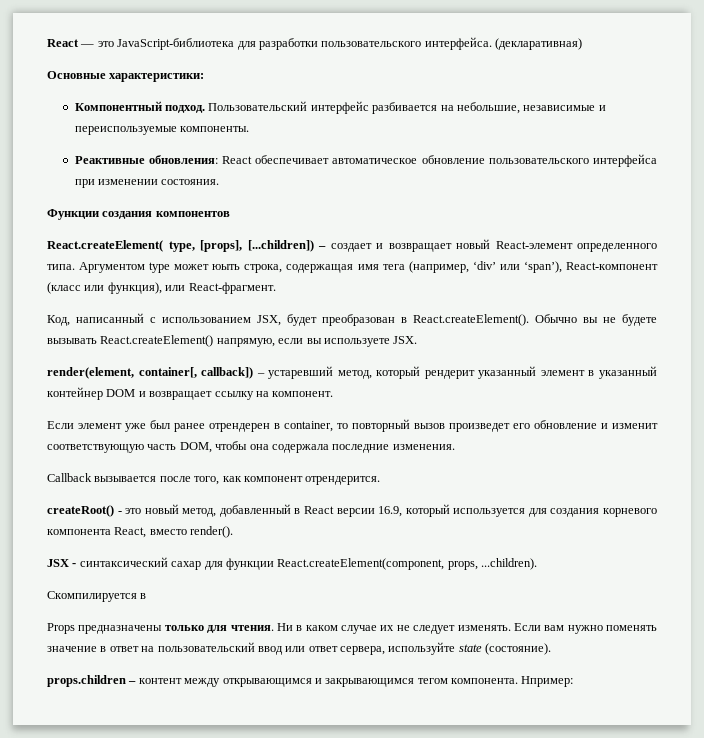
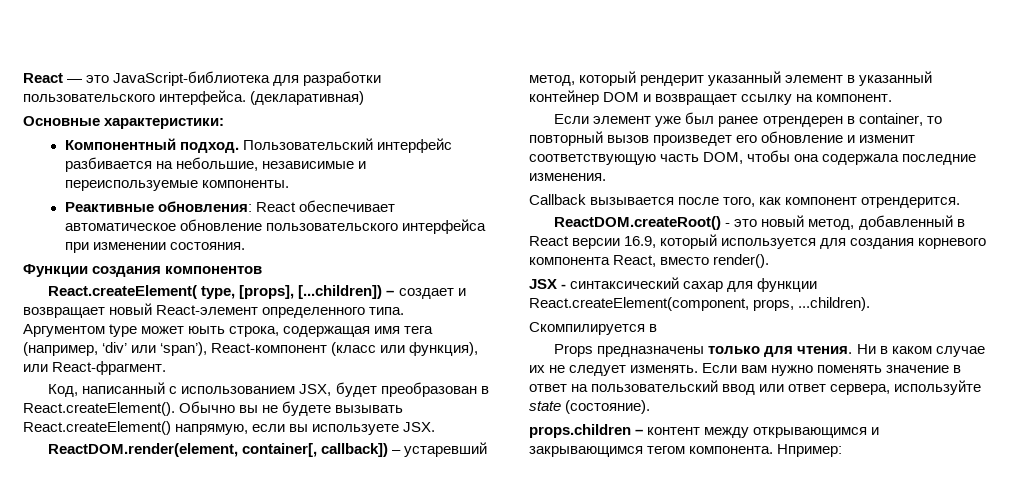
- render(element, container[, callback]) – устаревший метод, который рендерит указанный элемент в указанный контейнер DOM и возвращает ссылку на компонент.
+ ReactDOM.render(element, container[, callback]) – устаревший метод, который рендерит указанный элемент в указанный контейнер DOM и возвращает ссылку на компонент.
- createRoot() - это новый метод, добавленный в React версии 16.9, который используется для создания корневого компонента React, вместо render().
+ ReactDOM.createRoot() - это новый метод, добавленный в React версии 16.9, который используется для создания корневого компонента React, вместо render().

